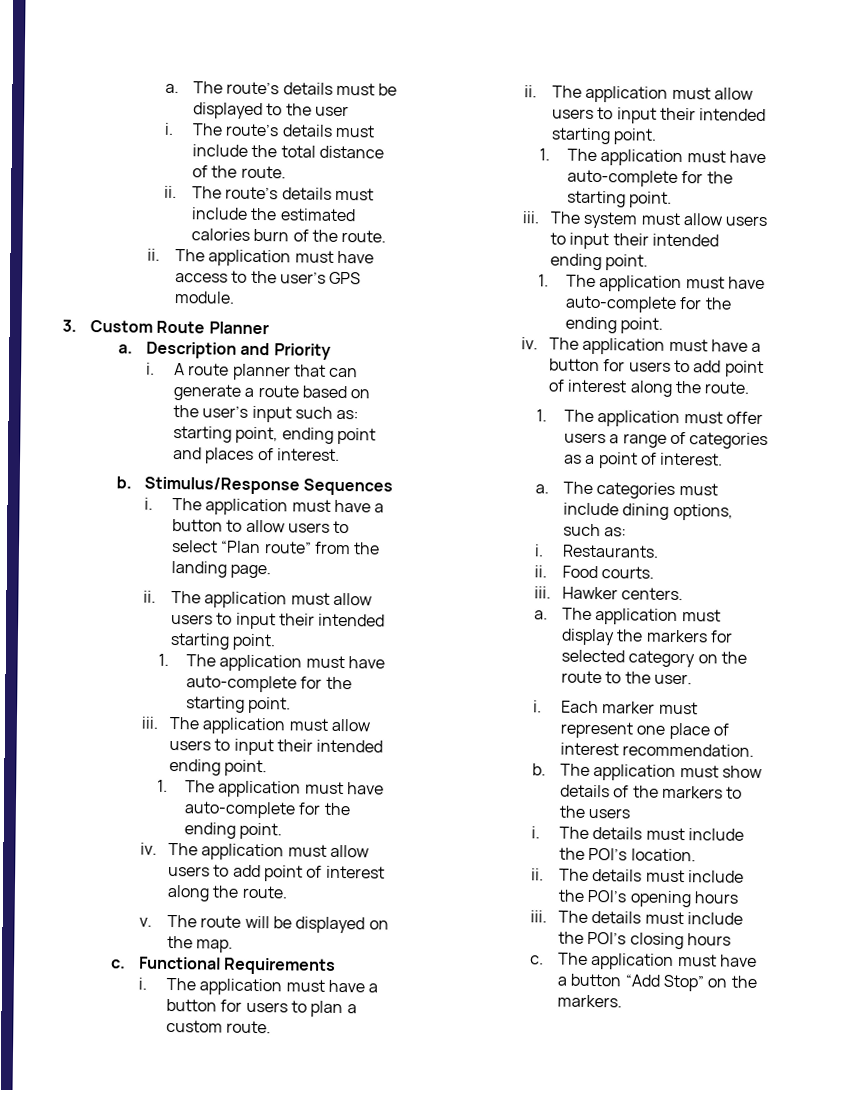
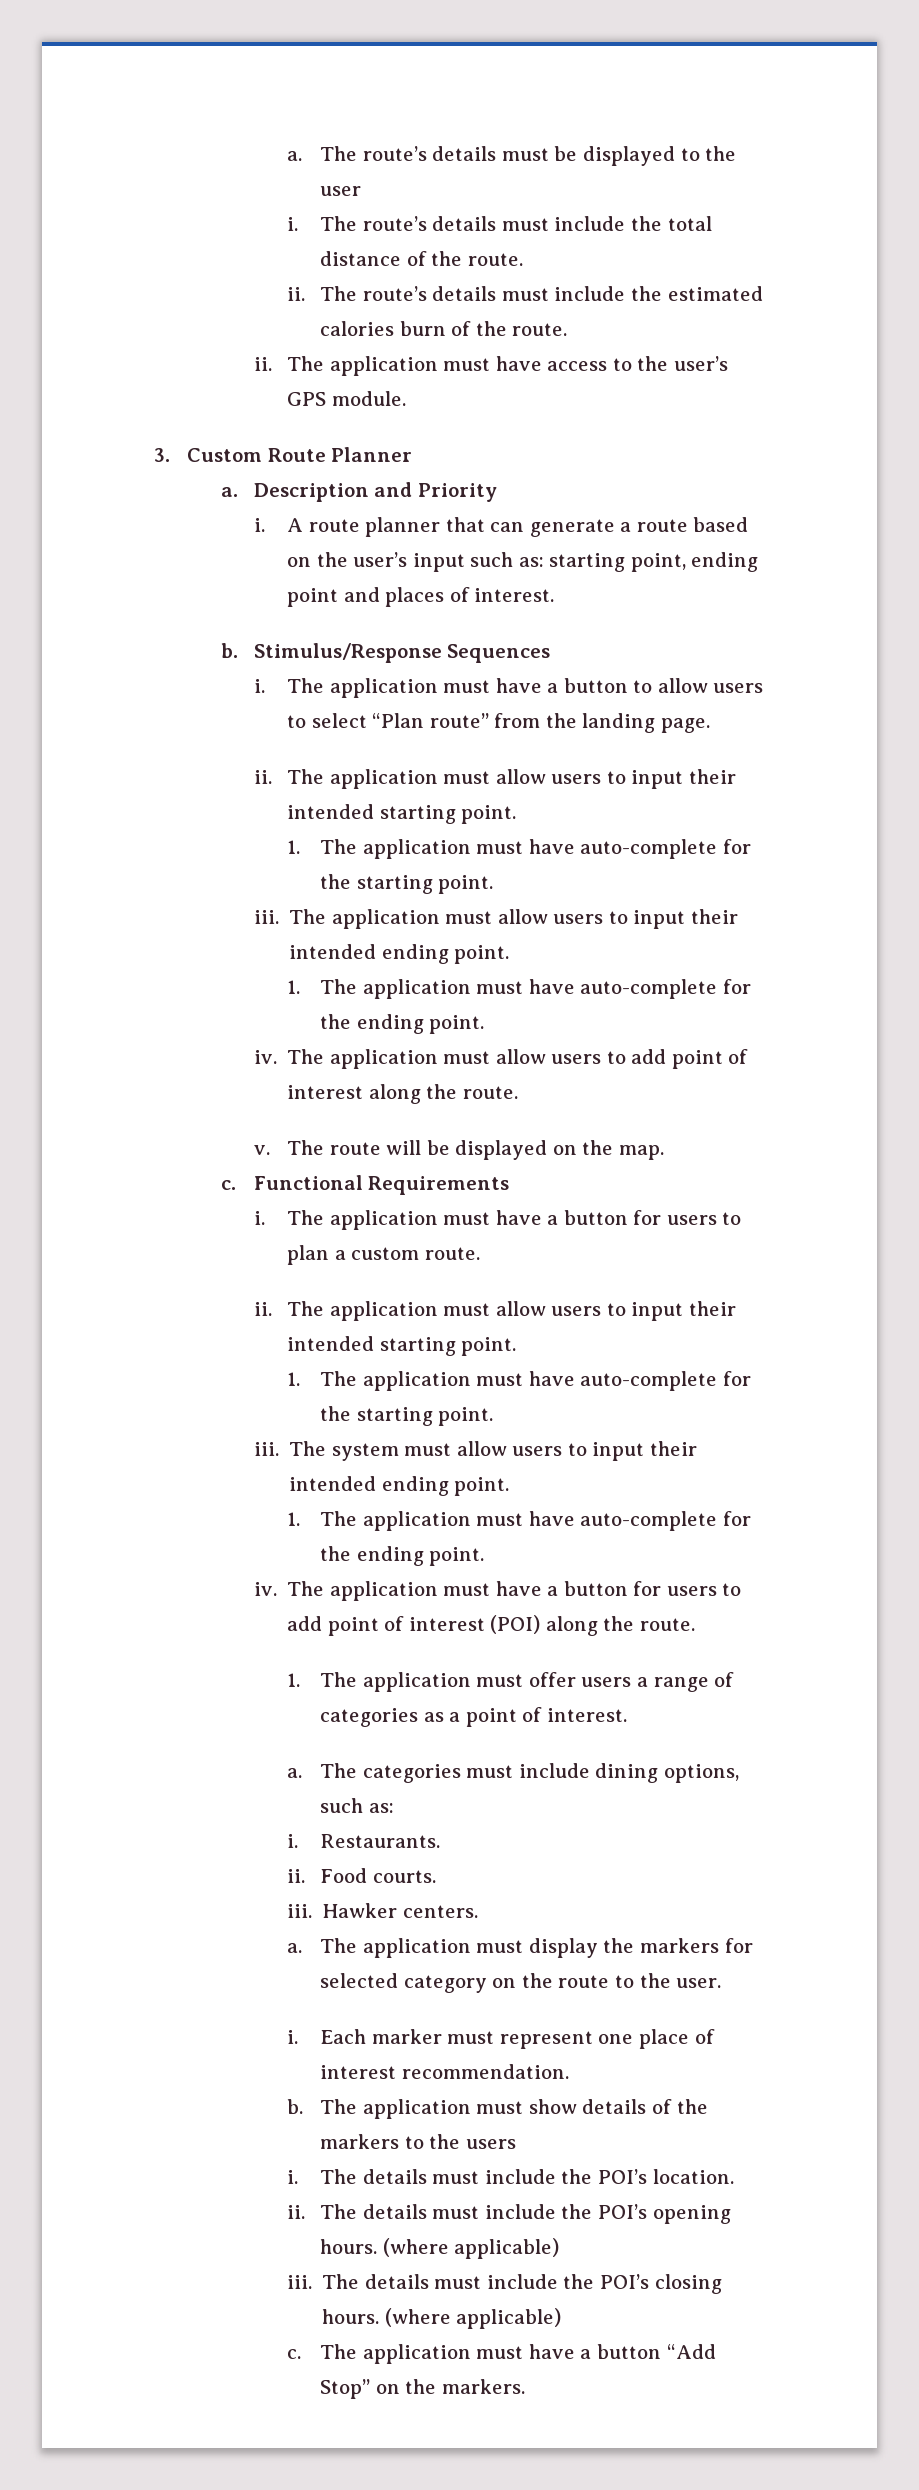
- The application must have a button for users to add point of interest along the route.
+ The application must have a button for users to add point of interest (POI) along the route.
- The details must include the POI’s opening hours
+ The details must include the POI’s opening hours. (where applicable)
- The details must include the POI’s closing hours
+ The details must include the POI’s closing hours. (where applicable)

